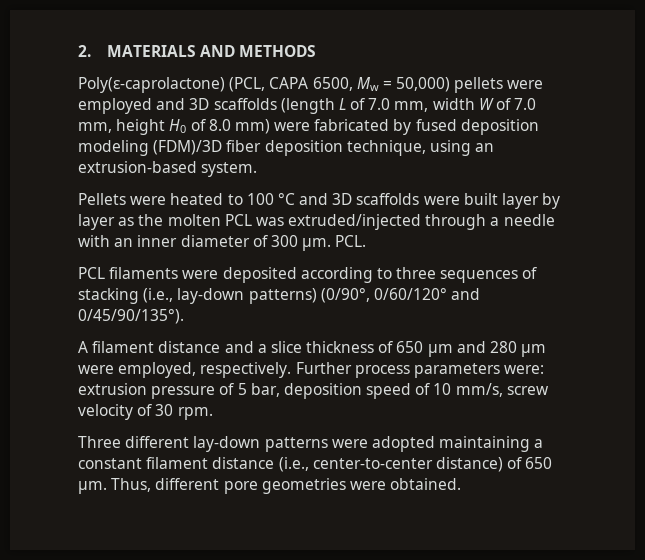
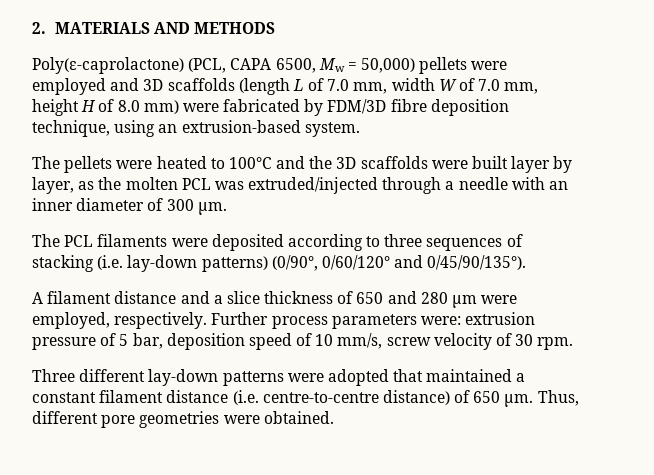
- Poly(ε-caprolactone) (PCL, CAPA 6500, Mw = 50,000) pellets were employed and 3D scaffolds (length L of 7.0 mm, width W of 7.0 mm, height H0 of 8.0 mm) were fabricated by fused deposition modeling (FDM)/3D fiber deposition technique, using an extrusion-based system.
+ Poly(ε-caprolactone) (PCL, CAPA 6500, Mw = 50,000) pellets were employed and 3D scaffolds (length L of 7.0 mm, width W of 7.0 mm, height H of 8.0 mm) were fabricated by FDM/3D fibre deposition technique, using an extrusion-based system.
- Pellets were heated to 100 °C and 3D scaffolds were built layer by layer as the molten PCL was extruded/injected through a needle with an inner diameter of 300 µm. PCL.
- PCL filaments were deposited according to three sequences of stacking (i.e., lay-down patterns) (0/90°, 0/60/120° and 0/45/90/135°).
+ The pellets were heated to 100°C and the 3D scaffolds were built layer by layer, as the molten PCL was extruded/injected through a needle with an inner diameter of 300 µm.
+ The PCL filaments were deposited according to three sequences of stacking (i.e. lay-down patterns) (0/90°, 0/60/120° and 0/45/90/135°).
- A filament distance and a slice thickness of 650 µm and 280 µm were employed, respectively.
+ A filament distance and a slice thickness of 650 and 280 µm were employed, respectively.
- Three different lay-down patterns were adopted maintaining a constant filament distance (i.e., center-to-center distance) of 650 μm.
+ Three different lay-down patterns were adopted that maintained a constant filament distance (i.e. centre-to-centre distance) of 650 μm.

